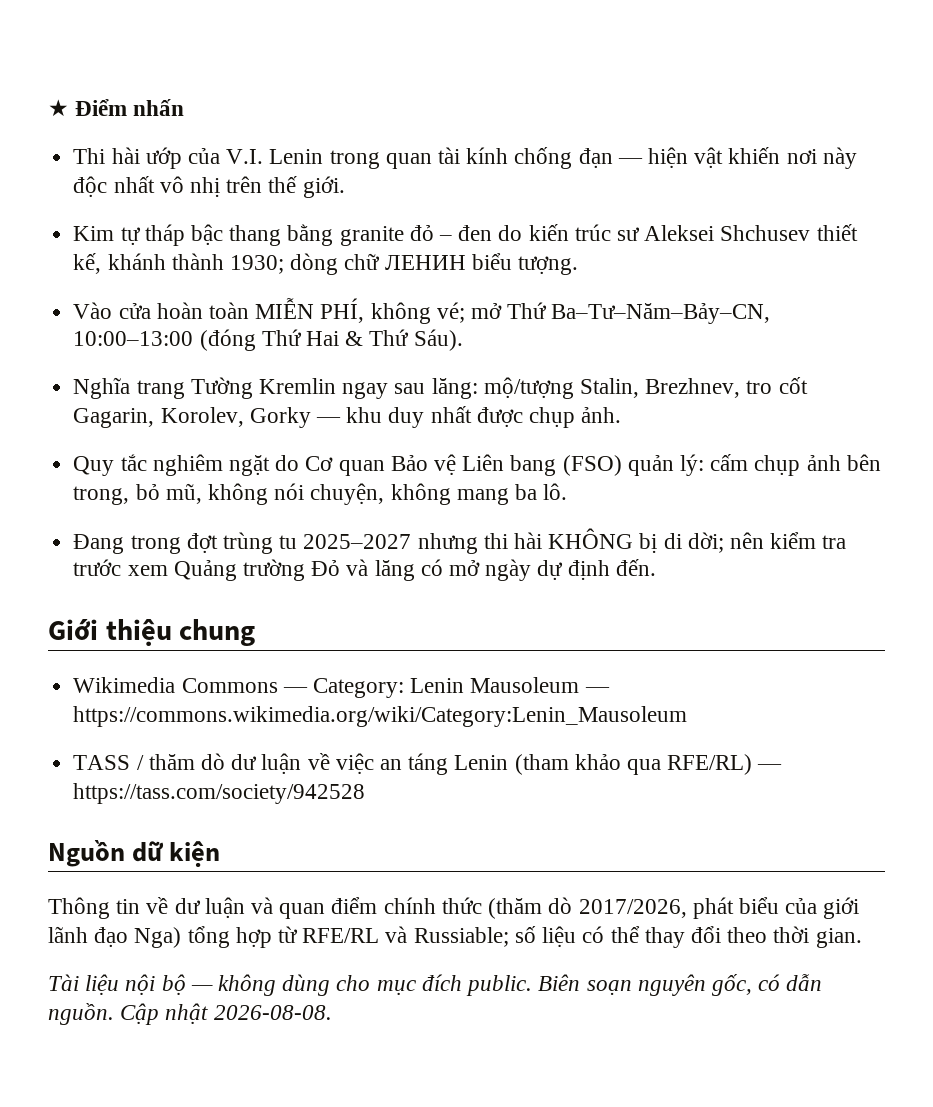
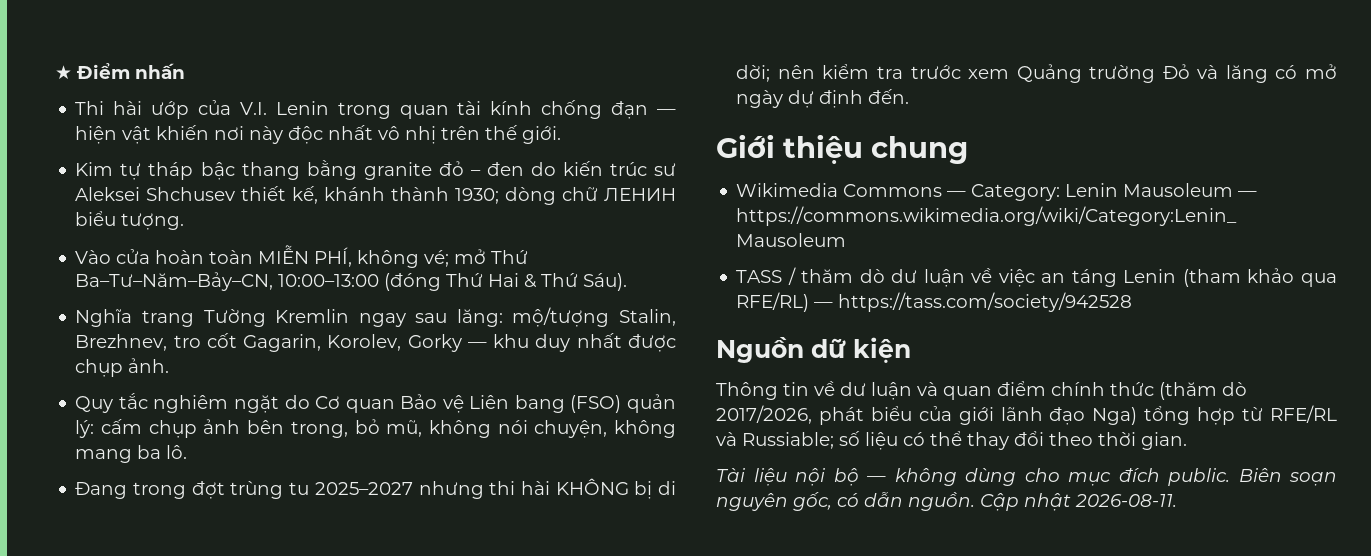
- Cập nhật 2026-08-08.
+ Cập nhật 2026-08-11.

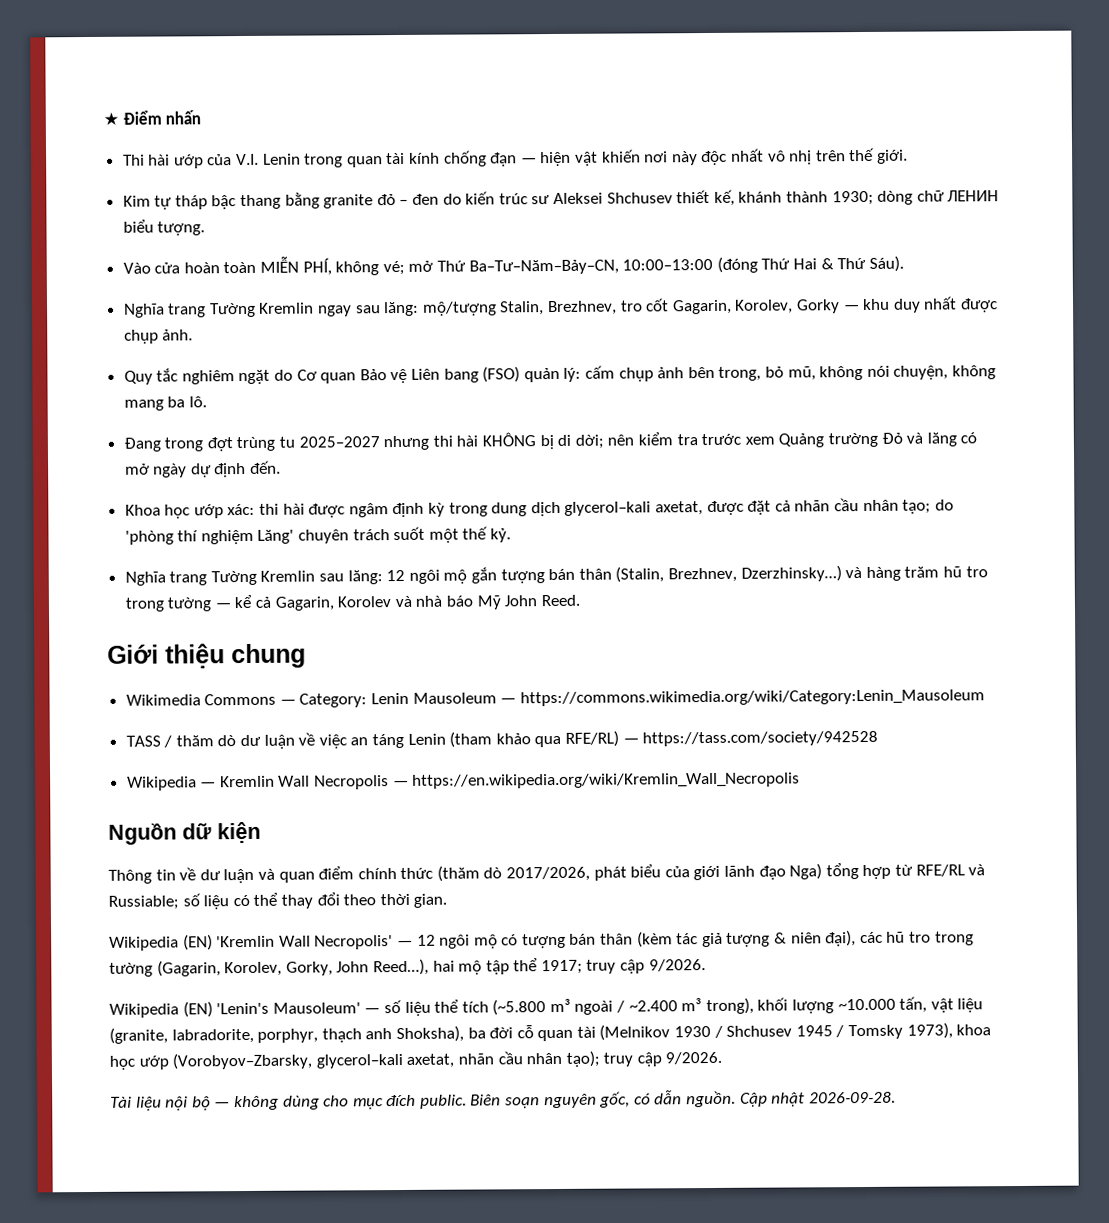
+ Khoa học ướp xác: thi hài được ngâm định kỳ trong dung dịch glycerol–kali axetat, được đặt cả nhãn cầu nhân tạo; do 'phòng thí nghiệm Lăng' chuyên trách suốt một thế kỷ.
+ Nghĩa trang Tường Kremlin sau lăng: 12 ngôi mộ gắn tượng bán thân (Stalin, Brezhnev, Dzerzhinsky…) và hàng trăm hũ tro trong tường — kể cả Gagarin, Korolev và nhà báo Mỹ John Reed.
+ Wikipedia — Kremlin Wall Necropolis — https://en.wikipedia.org/wiki/Kremlin_Wall_Necropolis
+ Wikipedia (EN) 'Kremlin Wall Necropolis' — 12 ngôi mộ có tượng bán thân (kèm tác giả tượng & niên đại), các hũ tro trong tường (Gagarin, Korolev, Gorky, John Reed…), hai mộ tập thể 1917; truy cập 9/2026.
+ Wikipedia (EN) 'Lenin's Mausoleum' — số liệu thể tích (~5.800 m³ ngoài / ~2.400 m³ trong), khối lượng ~10.000 tấn, vật liệu (granite, labradorite, porphyr, thạch anh Shoksha), ba đời cỗ quan tài (Melnikov 1930 / Shchusev 1945 / Tomsky 1973), khoa học ướp (Vorobyov–Zbarsky, glycerol–kali axetat, nhãn cầu nhân tạo); truy cập 9/2026.
- Cập nhật 2026-08-11.
+ Cập nhật 2026-09-28.

